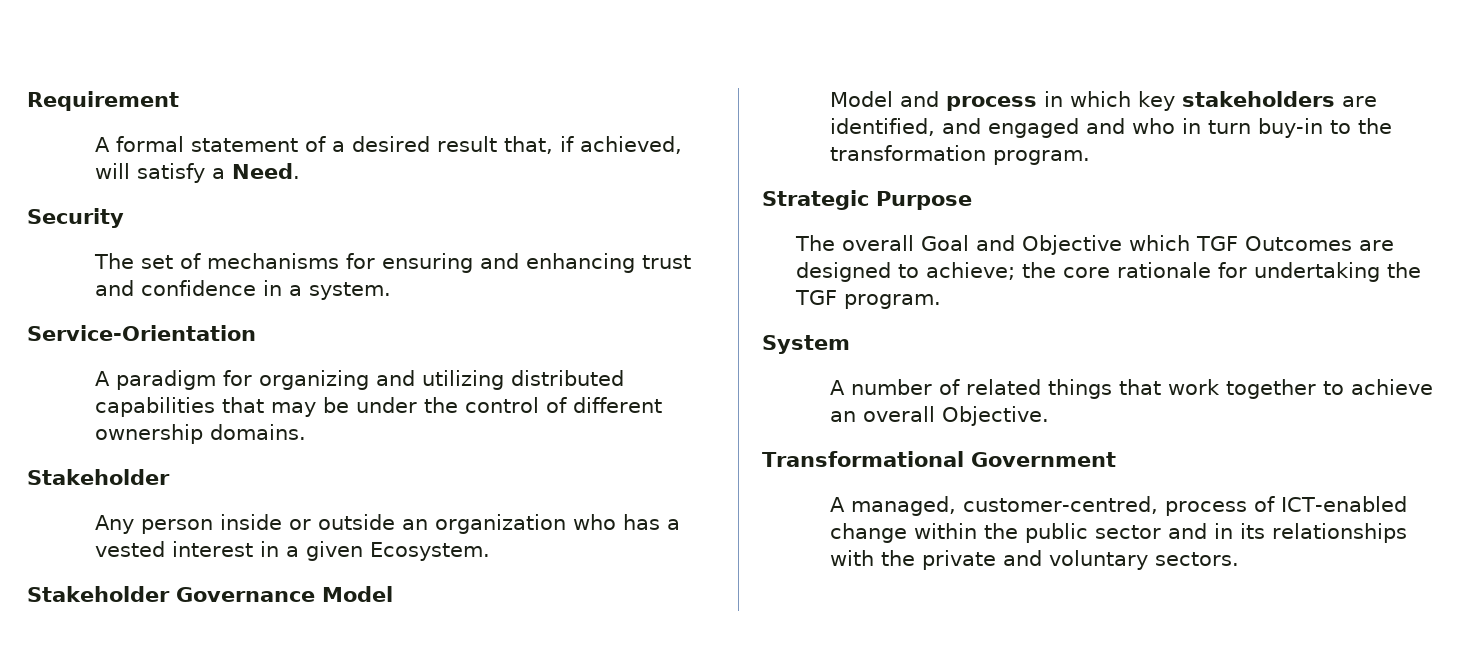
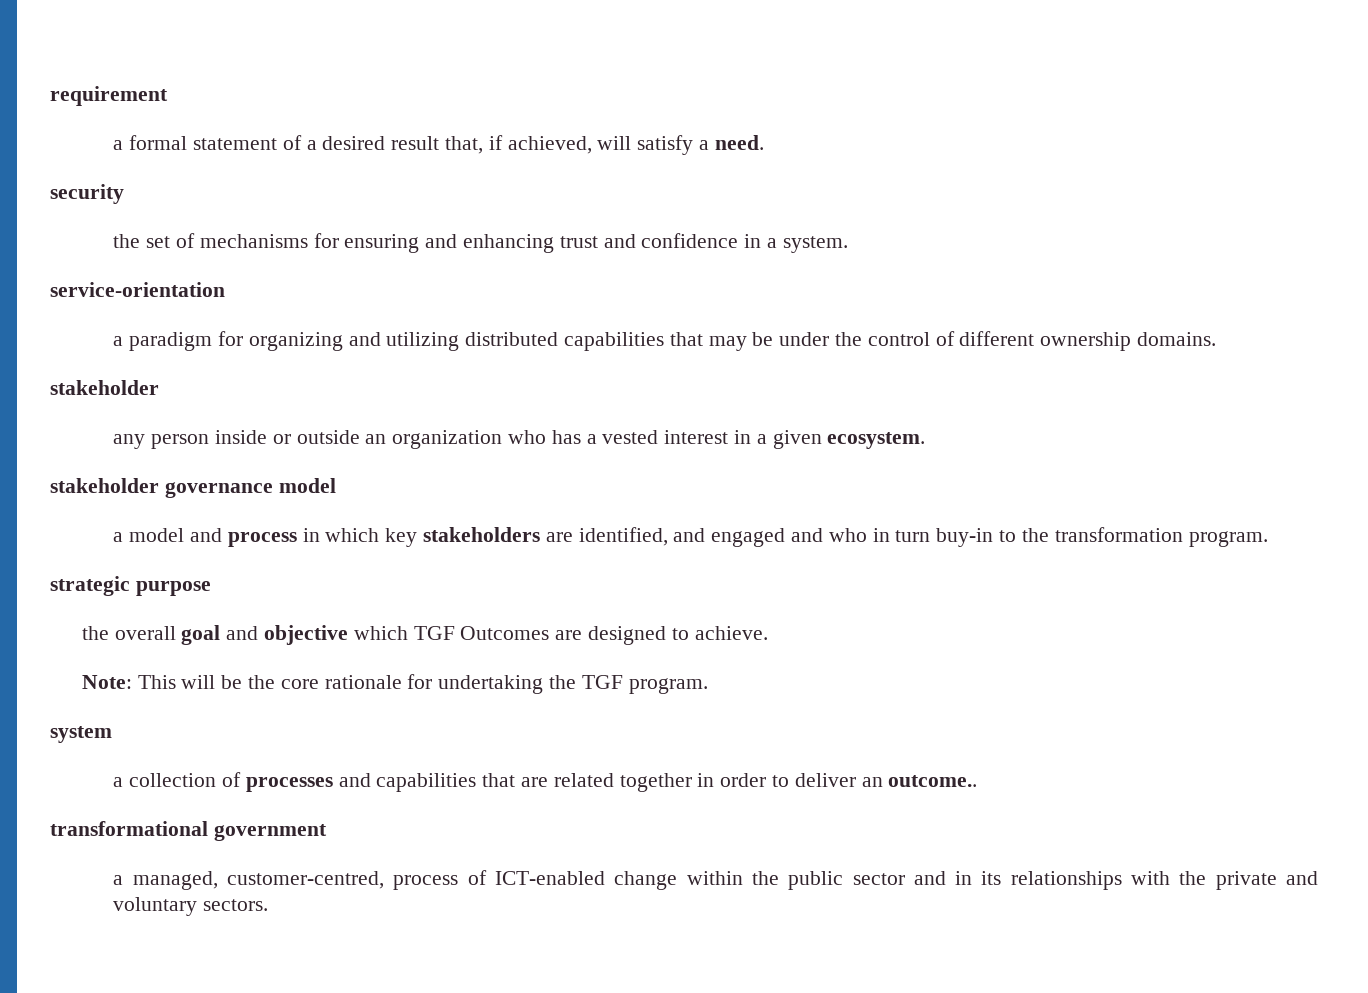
- Requirement
- A formal statement of a desired result that, if achieved, will satisfy a Need.
- Security
- The set of mechanisms for ensuring and enhancing trust and confidence in a system.
+ requirement
+ a formal statement of a desired result that, if achieved, will satisfy a need.
+ security
+ the set of mechanisms for ensuring and enhancing trust and confidence in a system.
- Service-Orientation
- A paradigm for organizing and utilizing distributed capabilities that may be under the control of different ownership domains.
- Stakeholder
- Any person inside or outside an organization who has a vested interest in a given Ecosystem.
- Stakeholder Governance Model
- Model and process in which key stakeholders are identified, and engaged and who in turn buy-in to the transformation program.
+ service-orientation
+ a paradigm for organizing and utilizing distributed capabilities that may be under the control of different ownership domains.
+ stakeholder
+ any person inside or outside an organization who has a vested interest in a given ecosystem.
+ stakeholder governance model
+ a model and process in which key stakeholders are identified, and engaged and who in turn buy-in to the transformation program.
- Strategic Purpose
- The overall Goal and Objective which TGF Outcomes are designed to achieve; the core rationale for undertaking the TGF program.
+ strategic purpose
+ the overall goal and objective which TGF Outcomes are designed to achieve.
+ Note: This will be the core rationale for undertaking the TGF program.
- System
- A number of related things that work together to achieve an overall Objective.
- Transformational Government
- A managed, customer-centred, process of ICT-enabled change within the public sector and in its relationships with the private and voluntary sectors.
+ system
+ a collection of processes and capabilities that are related together in order to deliver an outcome..
+ transformational government
+ a managed, customer-centred, process of ICT-enabled change within the public sector and in its relationships with the private and voluntary sectors.

